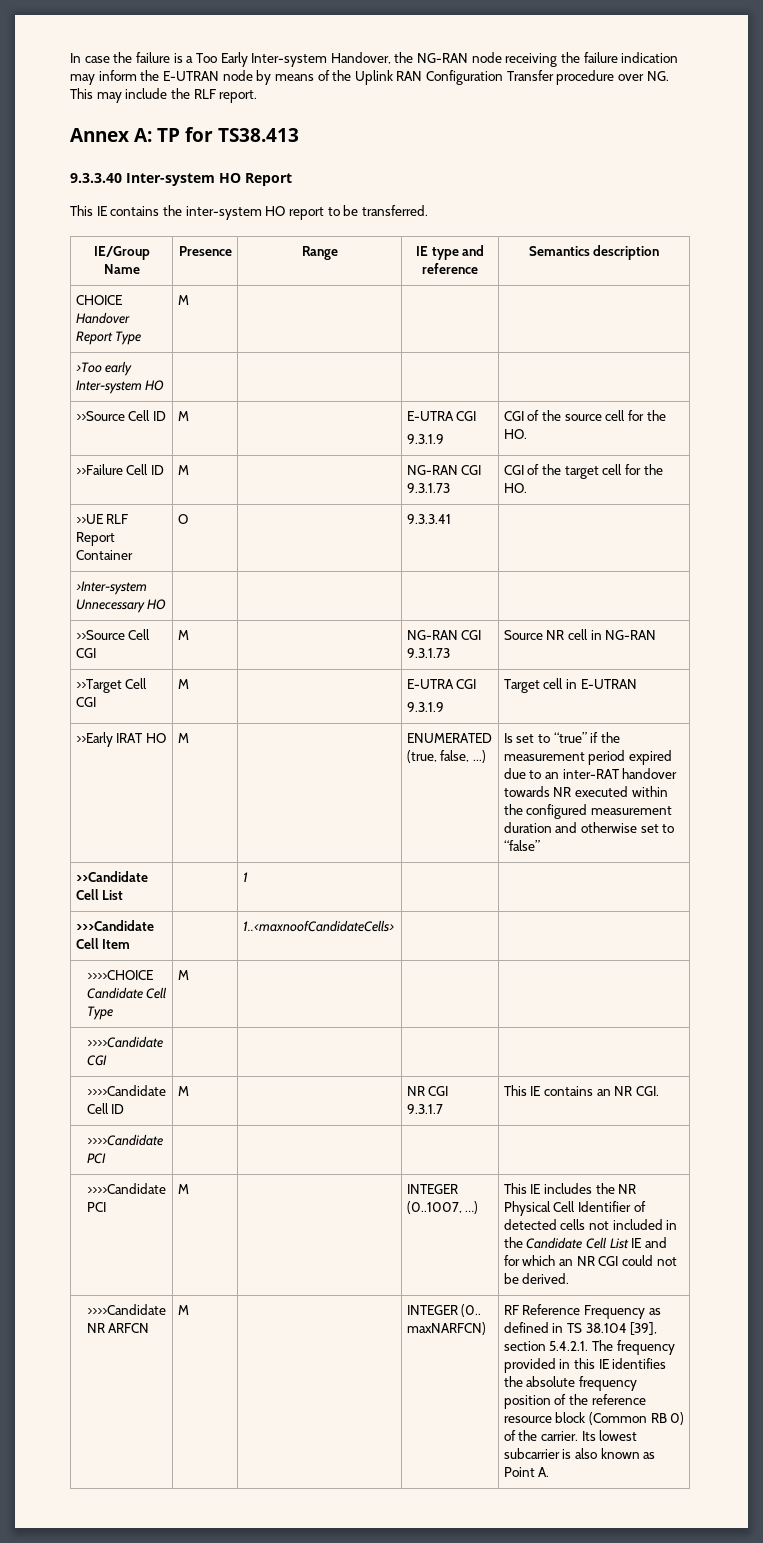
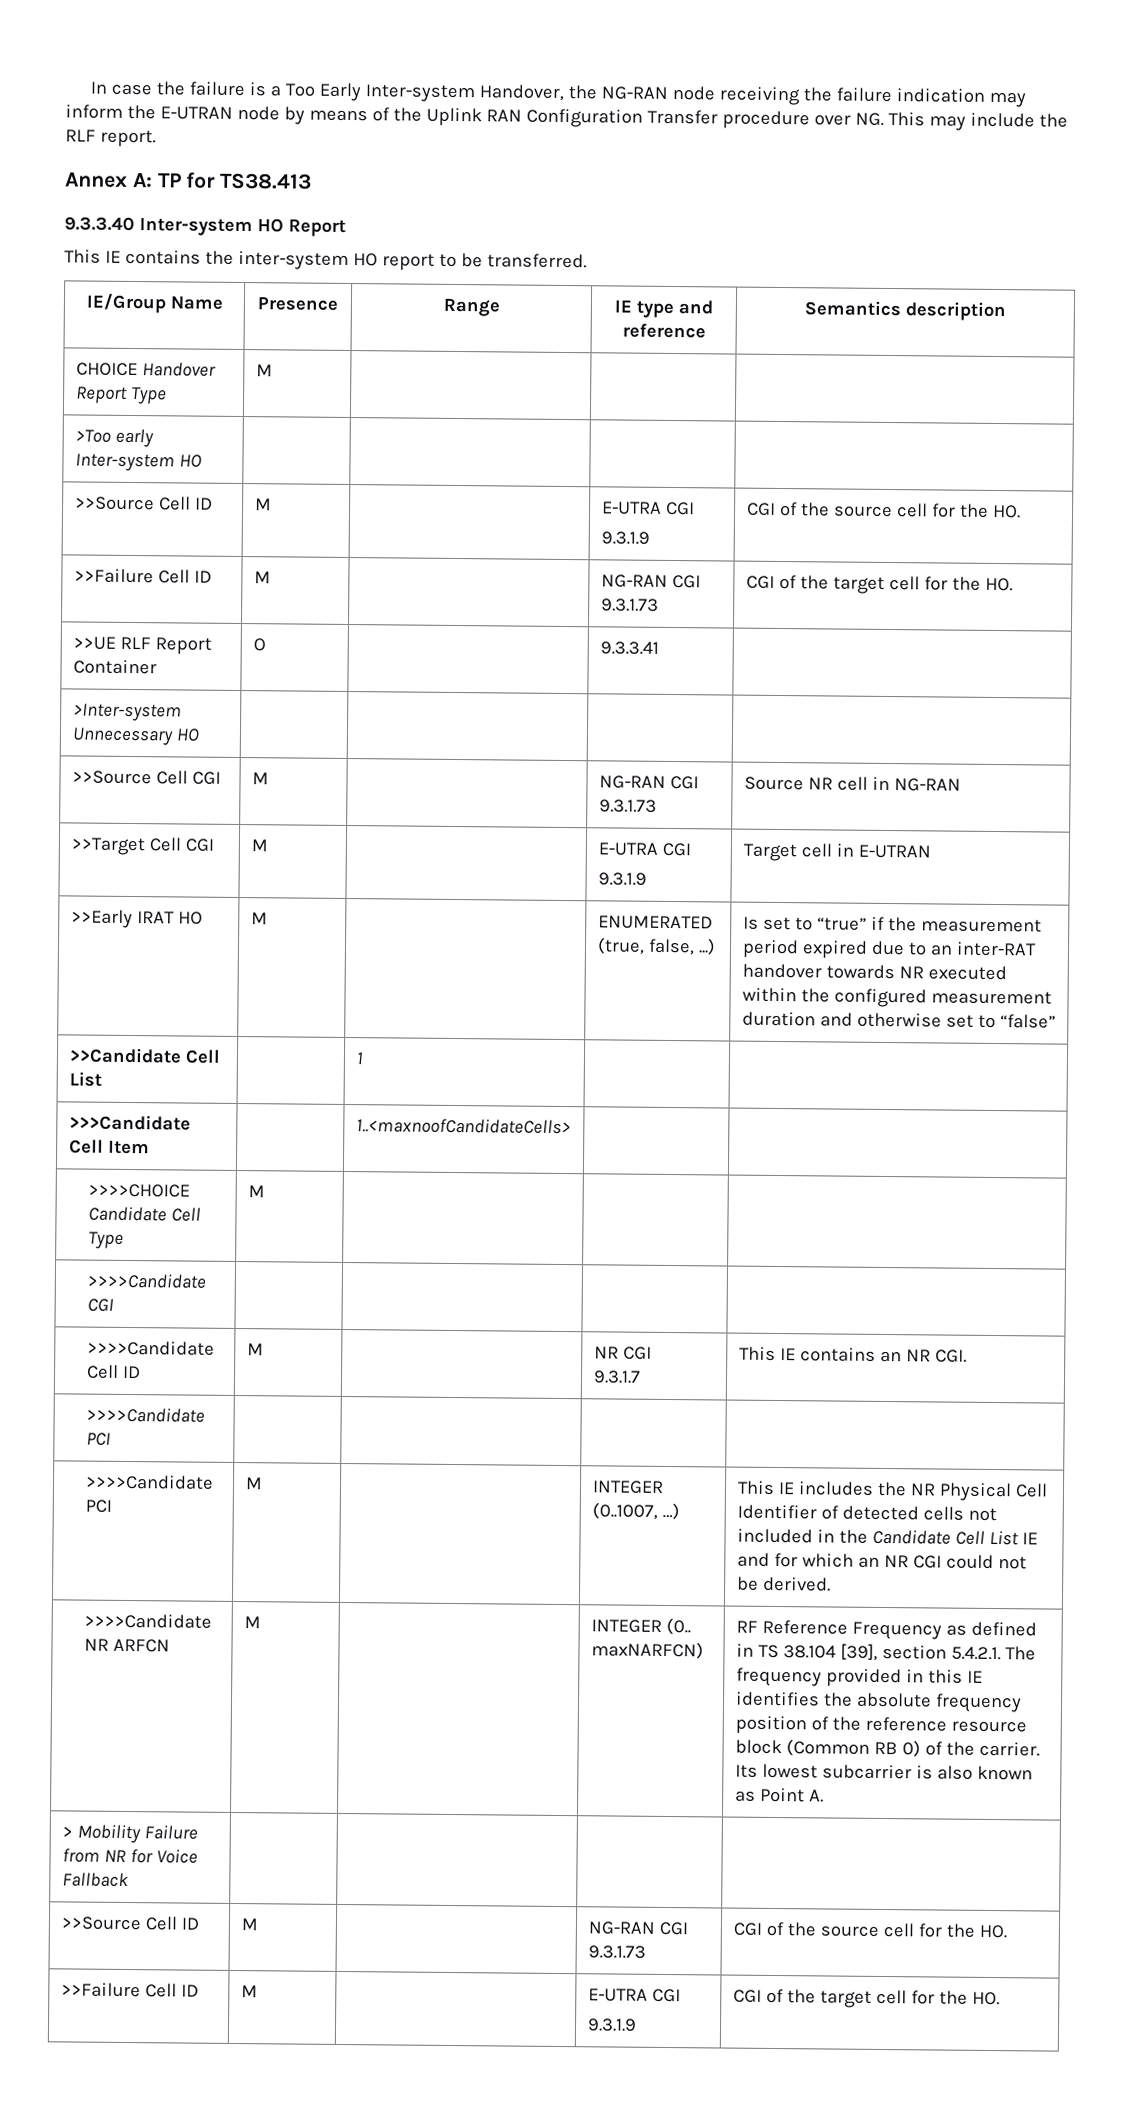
+ > Mobility Failure from NR for Voice Fallback | | | |
+ >>Source Cell ID | M | | NG-RAN CGI 9.3.1.73 | CGI of the source cell for the HO.
+ >>Failure Cell ID | M | | E-UTRA CGI
+ 9.3.1.9 | CGI of the target cell for the HO.

